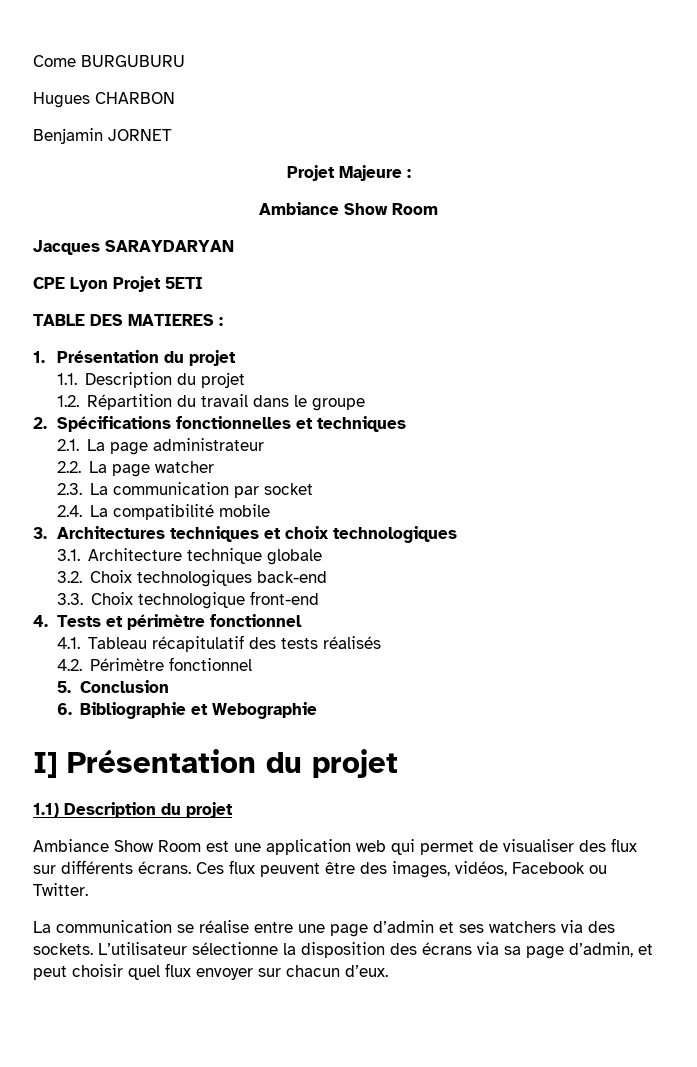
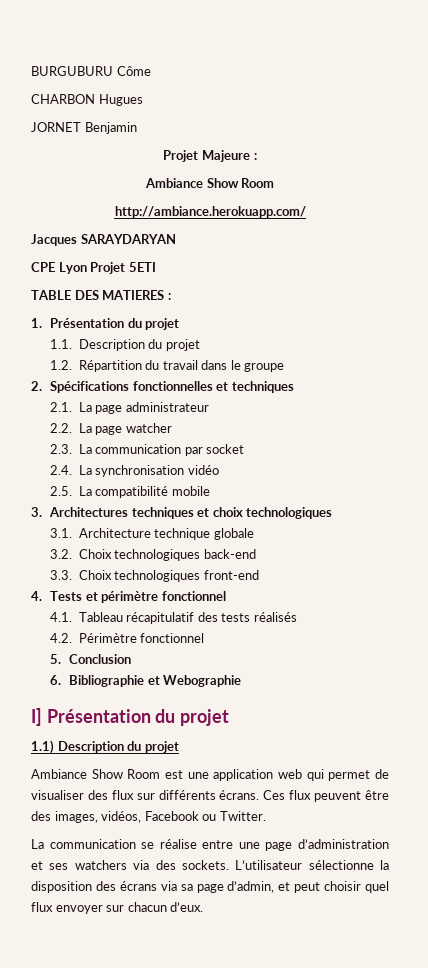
- Come BURGUBURU
- Hugues CHARBON
- Benjamin JORNET
+ BURGUBURU Côme
+ CHARBON Hugues
+ JORNET Benjamin
+ http://ambiance.herokuapp.com/
- 2.4. La compatibilité mobile
+ 2.4. La synchronisation vidéo
+ 2.5. La compatibilité mobile
- 3.3. Choix technologique front-end
+ 3.3. Choix technologiques front-end
- La communication se réalise entre une page d’admin et ses watchers via des sockets.
+ La communication se réalise entre une page d’administration et ses watchers via des sockets.

